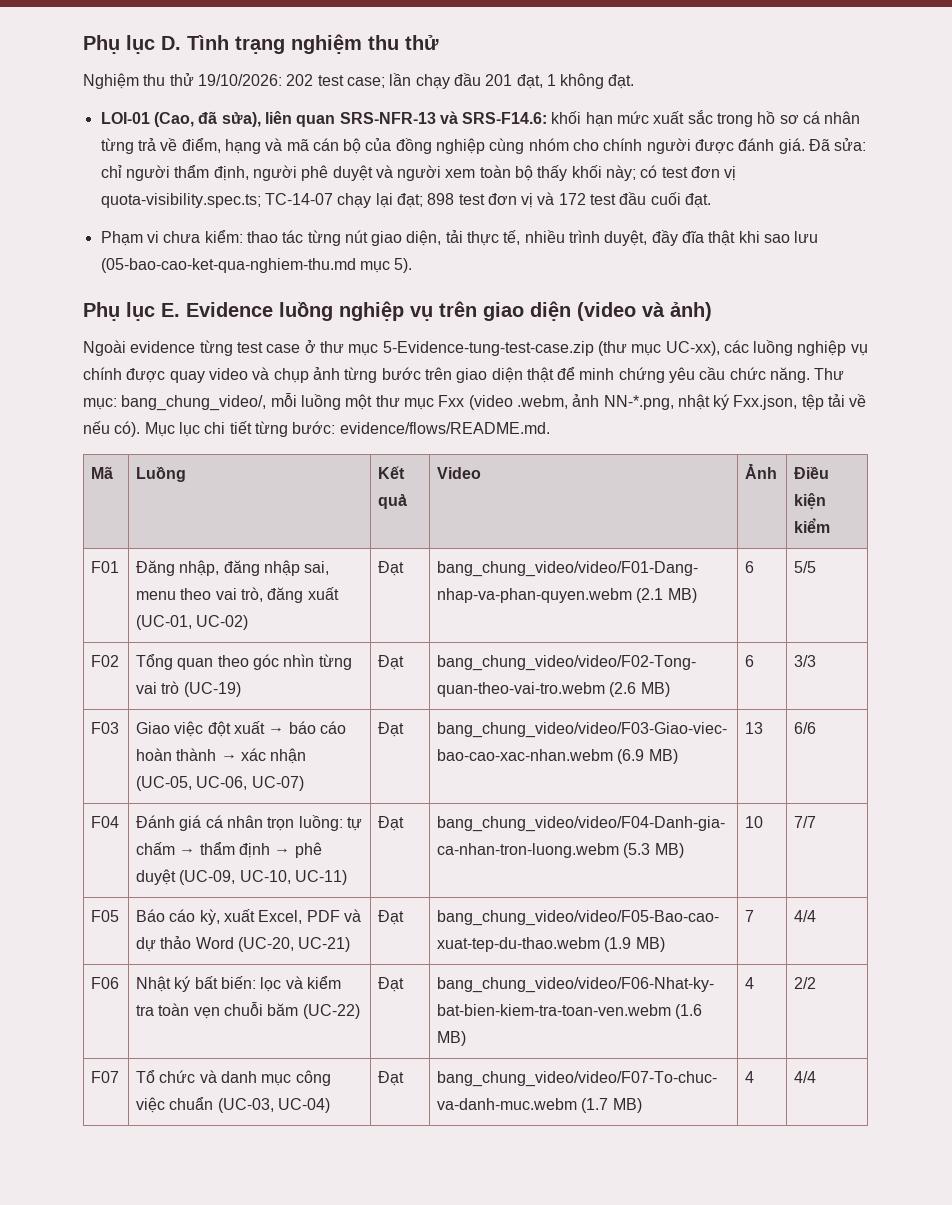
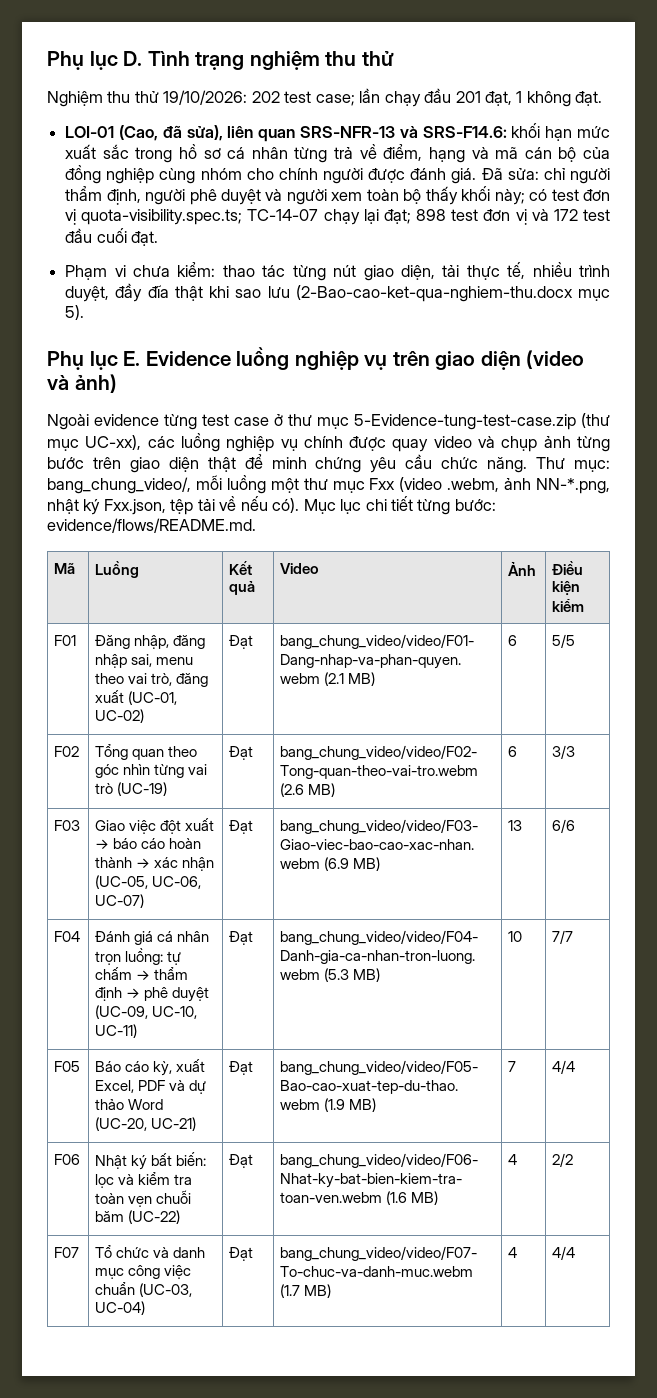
- Phạm vi chưa kiểm: thao tác từng nút giao diện, tải thực tế, nhiều trình duyệt, đầy đĩa thật khi sao lưu (05-bao-cao-ket-qua-nghiem-thu.md mục 5).
+ Phạm vi chưa kiểm: thao tác từng nút giao diện, tải thực tế, nhiều trình duyệt, đầy đĩa thật khi sao lưu (2-Bao-cao-ket-qua-nghiem-thu.docx mục 5).

